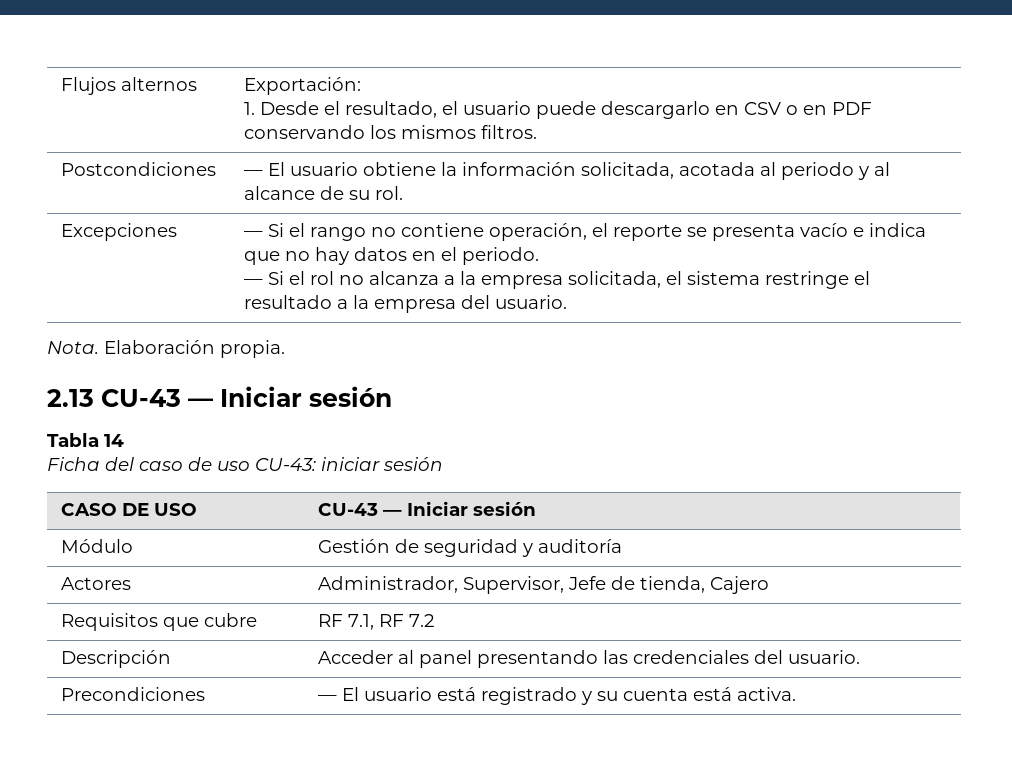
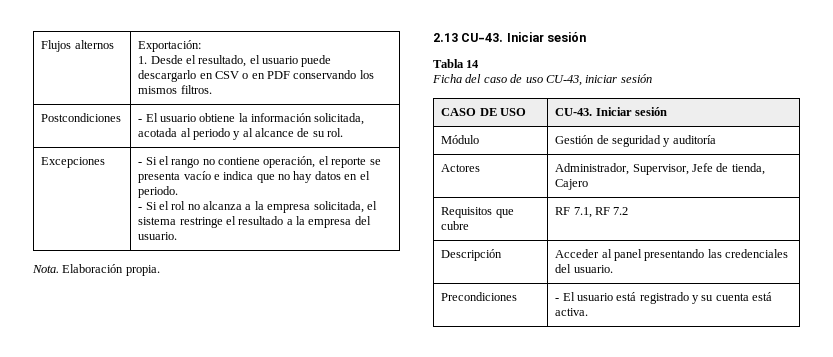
- Postcondiciones | — El usuario obtiene la información solicitada, acotada al periodo y al alcance de su rol.
+ Postcondiciones | - El usuario obtiene la información solicitada, acotada al periodo y al alcance de su rol.
- — Si el rango no contiene operación, el reporte se presenta vacío e indica que no hay datos en el periodo.
+ - Si el rango no contiene operación, el reporte se presenta vacío e indica que no hay datos en el periodo.
- — Si el rol no alcanza a la empresa solicitada, el sistema restringe el resultado a la empresa del usuario.
+ - Si el rol no alcanza a la empresa solicitada, el sistema restringe el resultado a la empresa del usuario.
- 2.13 CU-43 — Iniciar sesión
+ 2.13 CU-43. Iniciar sesión
- Ficha del caso de uso CU-43: iniciar sesión
+ Ficha del caso de uso CU-43, iniciar sesión
- CASO DE USO | CU-43 — Iniciar sesión
+ CASO DE USO | CU-43. Iniciar sesión
- Precondiciones | — El usuario está registrado y su cuenta está activa.
+ Precondiciones | - El usuario está registrado y su cuenta está activa.

